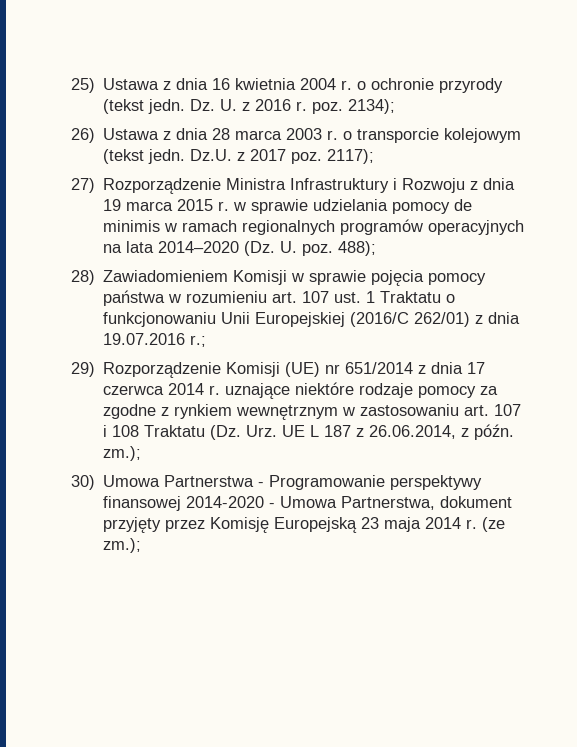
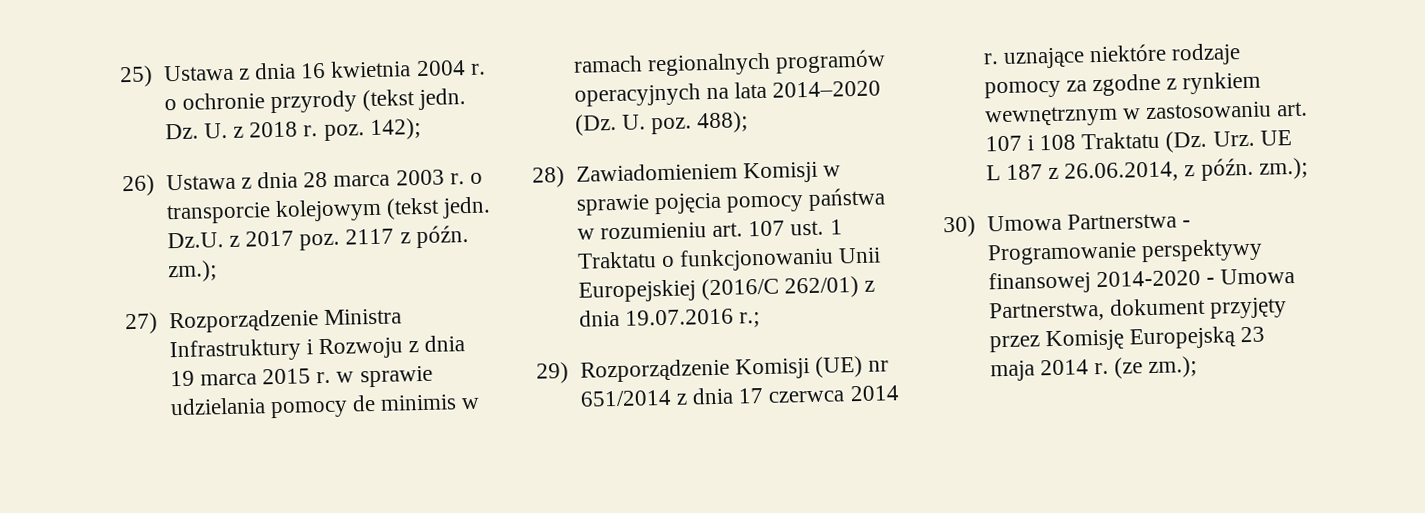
- Dz. U. z 2016 r. poz. 2134);
+ Dz. U. z 2018 r. poz. 142);
- Dz.U. z 2017 poz. 2117);
+ Dz.U. z 2017 poz. 2117 z późn. zm.);

